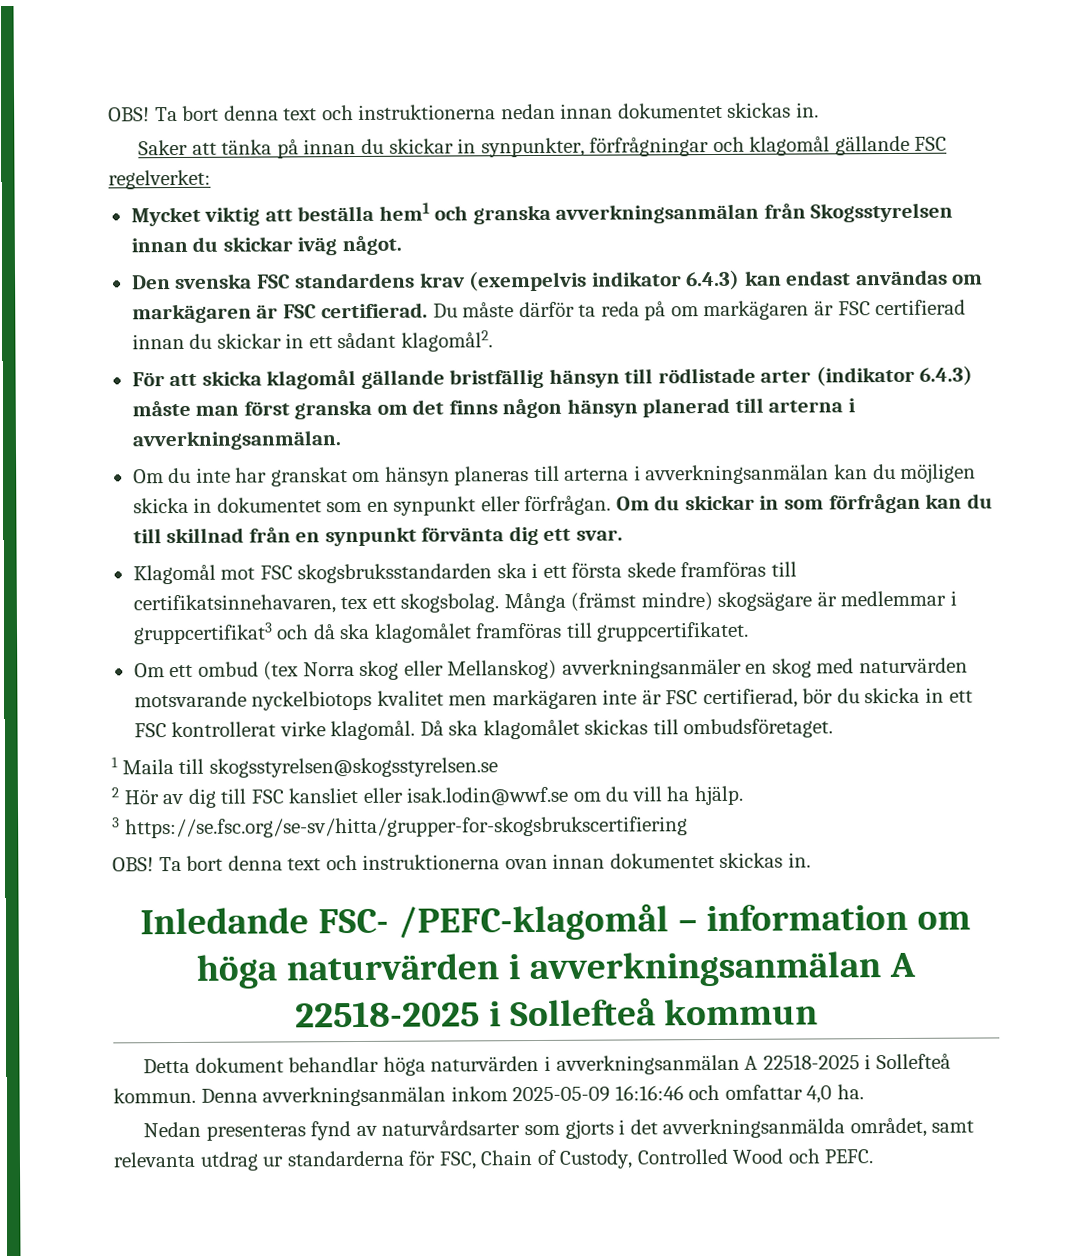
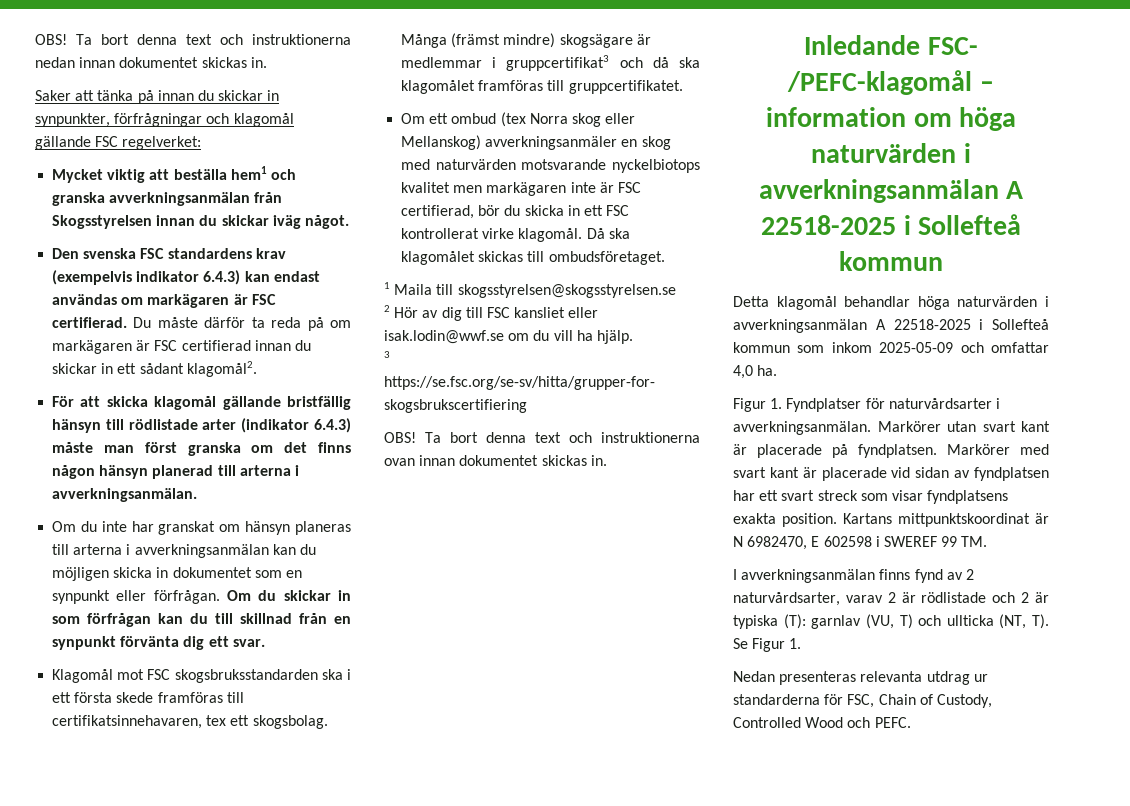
- Detta dokument behandlar höga naturvärden i avverkningsanmälan A 22518-2025 i Sollefteå kommun. Denna avverkningsanmälan inkom 2025-05-09 16:16:46 och omfattar 4,0 ha.
+ Detta klagomål behandlar höga naturvärden i avverkningsanmälan A 22518-2025 i Sollefteå kommun som inkom 2025-05-09 och omfattar 4,0 ha.
- Nedan presenteras fynd av naturvårdsarter som gjorts i det avverkningsanmälda området, samt relevanta utdrag ur standarderna för FSC, Chain of Custody, Controlled Wood och PEFC.
+ Figur 1. Fyndplatser för naturvårdsarter i avverkningsanmälan. Markörer utan svart kant är placerade på fyndplatsen. Markörer med svart kant är placerade vid sidan av fyndplatsen har ett svart streck som visar fyndplatsens exakta position. Kartans mittpunktskoordinat är N 6982470, E 602598 i SWEREF 99 TM.
+ I avverkningsanmälan finns fynd av 2 naturvårdsarter, varav 2 är rödlistade och 2 är typiska (T): garnlav (VU, T) och ullticka (NT, T). Se Figur 1.
+ Nedan presenteras relevanta utdrag ur standarderna för FSC, Chain of Custody, Controlled Wood och PEFC.

